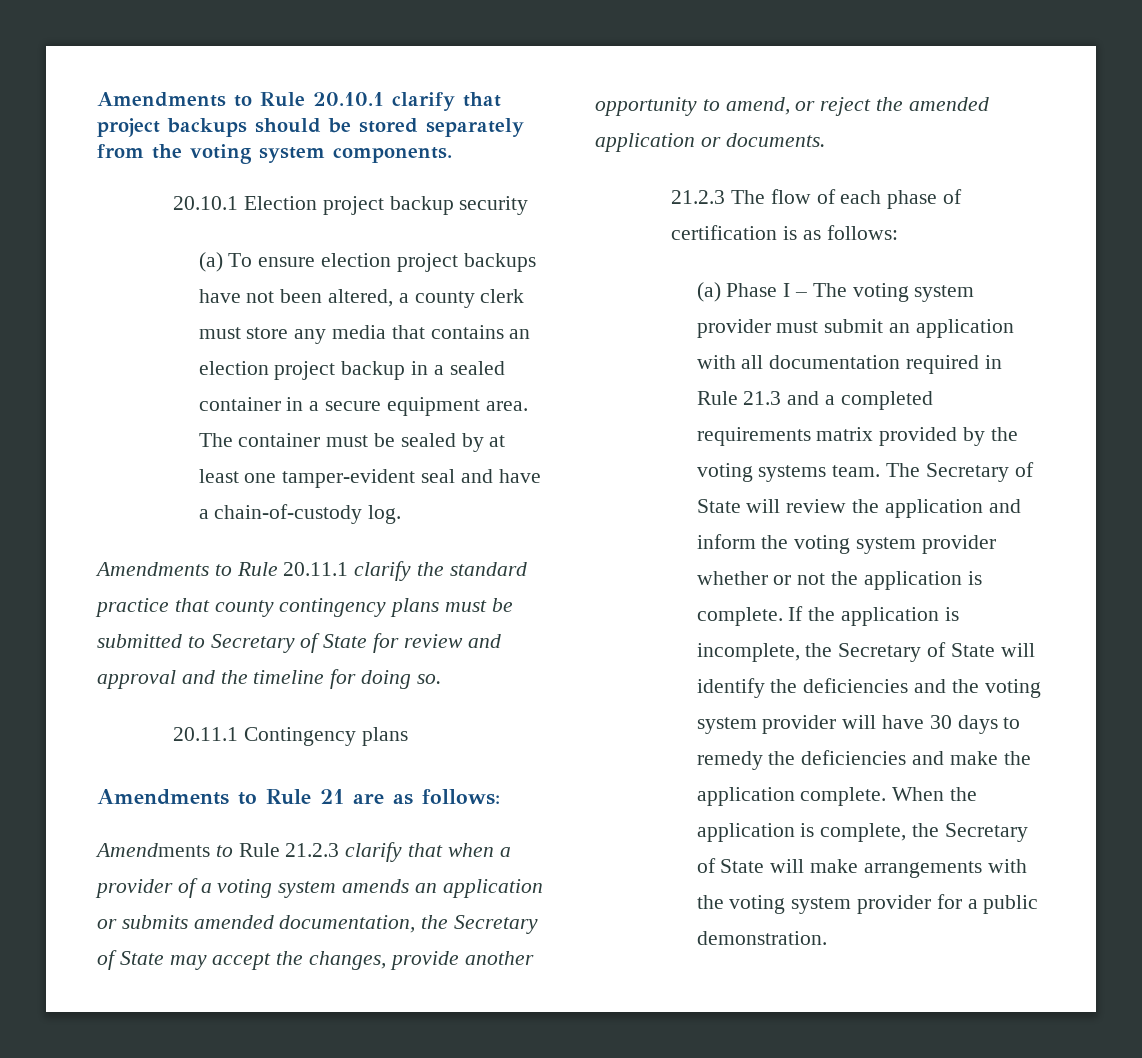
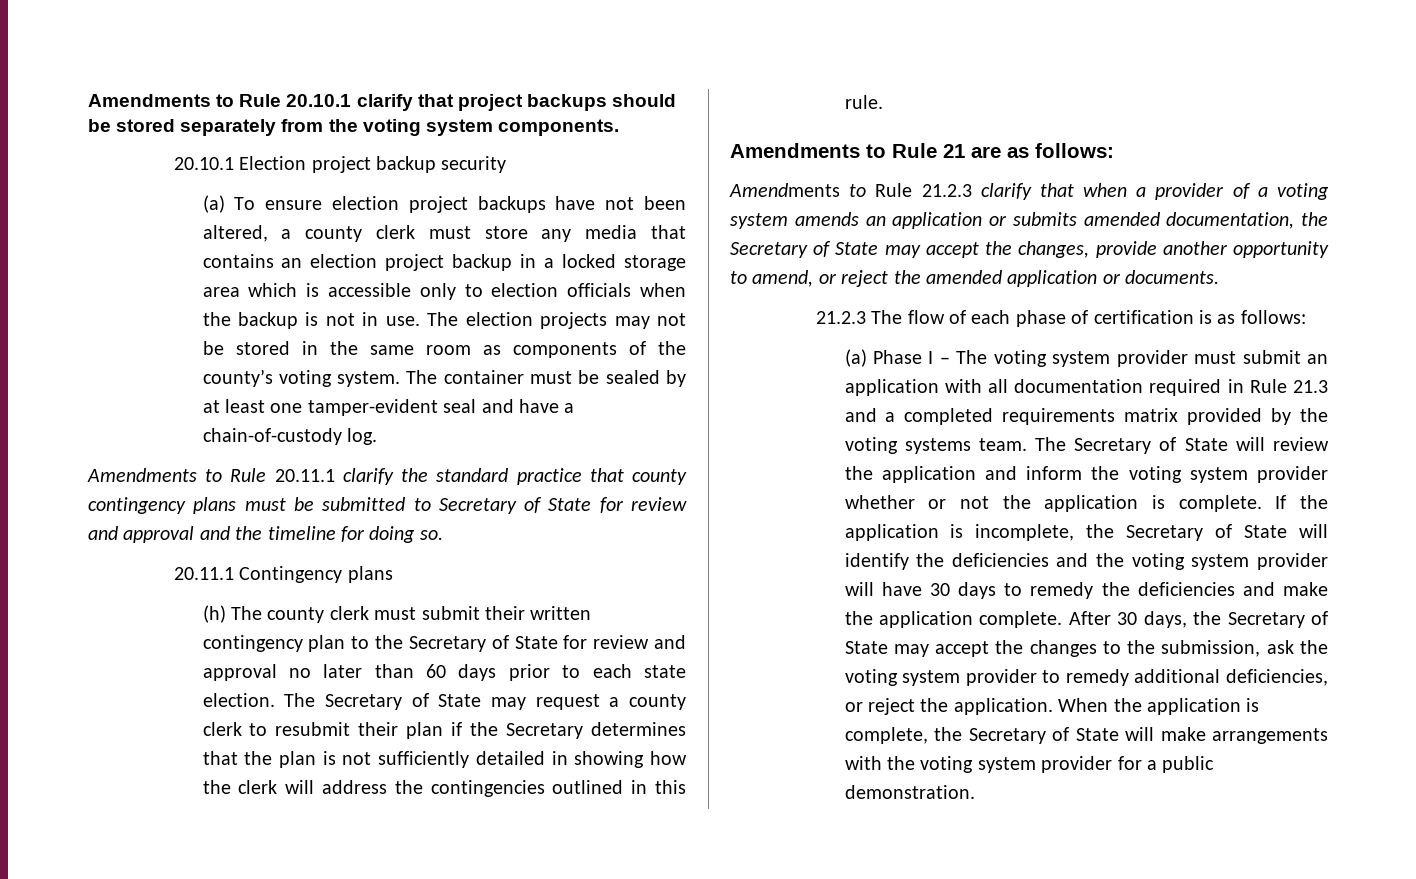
- (a) To ensure election project backups have not been altered, a county clerk must store any media that contains an election project backup in a sealed container in a secure equipment area.
+ (a) To ensure election project backups have not been altered, a county clerk must store any media that contains an election project backup in a locked storage area which is accessible only to election officials when the backup is not in use. The election projects may not be stored in the same room as components of the county’s voting system.
+ (h) The county clerk must submit their written contingency plan to the Secretary of State for review and approval no later than 60 days prior to each state election. The Secretary of State may request a county clerk to resubmit their plan if the Secretary determines that the plan is not sufficiently detailed in showing how the clerk will address the contingencies outlined in this rule.
+ After 30 days, the Secretary of State may accept the changes to the submission, ask the voting system provider to remedy additional deficiencies, or reject the application.

